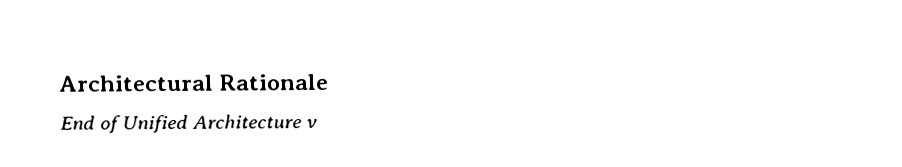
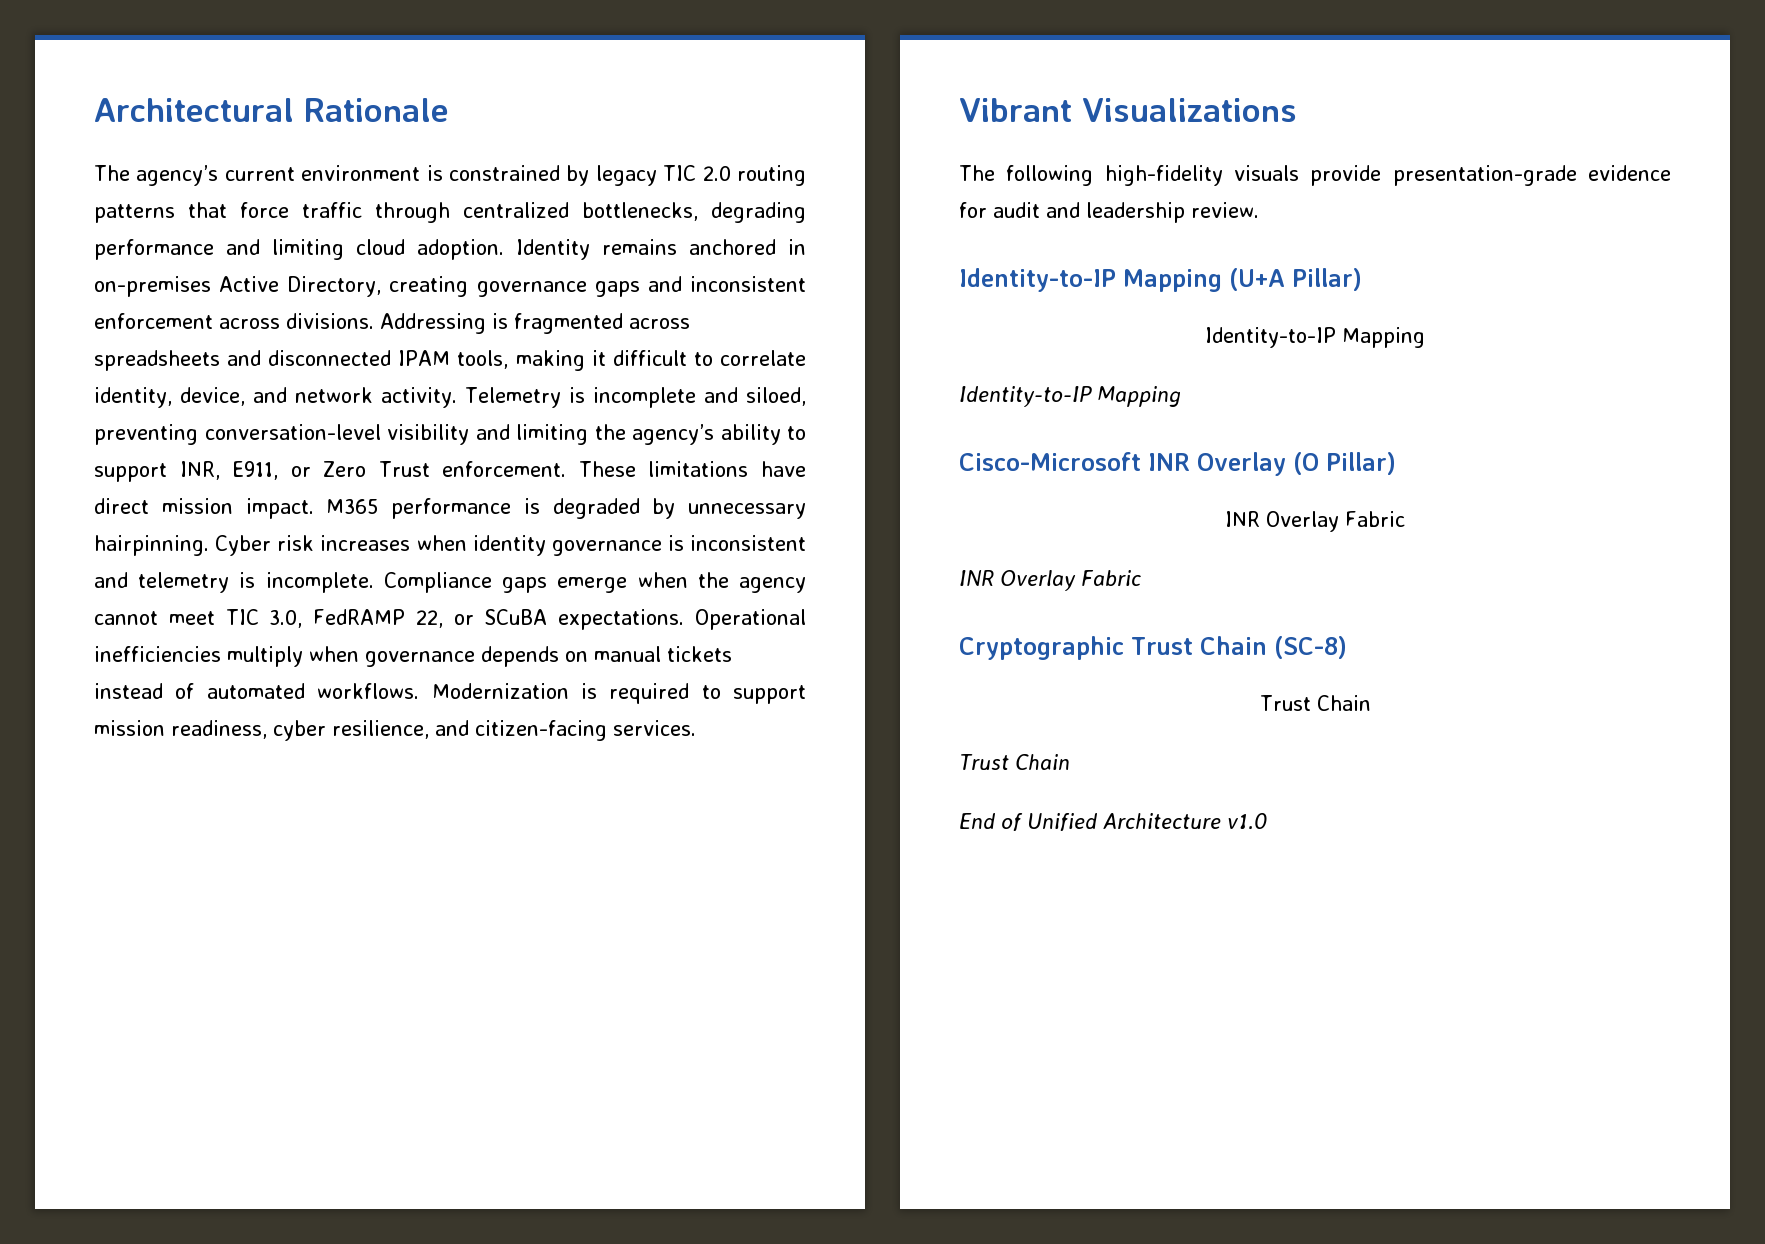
+ The agency’s current environment is constrained by legacy TIC 2.0 routing patterns that force traffic through centralized bottlenecks, degrading performance and limiting cloud adoption. Identity remains anchored in on-premises Active Directory, creating governance gaps and inconsistent enforcement across divisions. Addressing is fragmented across spreadsheets and disconnected IPAM tools, making it difficult to correlate identity, device, and network activity. Telemetry is incomplete and siloed, preventing conversation-level visibility and limiting the agency’s ability to support INR, E911, or Zero Trust enforcement. These limitations have direct mission impact. M365 performance is degraded by unnecessary hairpinning. Cyber risk increases when identity governance is inconsistent and telemetry is incomplete. Compliance gaps emerge when the agency cannot meet TIC 3.0, FedRAMP 22, or SCuBA expectations. Operational inefficiencies multiply when governance depends on manual tickets instead of automated workflows. Modernization is required to support mission readiness, cyber resilience, and citizen-facing services.
+ Vibrant Visualizations
+ The following high-fidelity visuals provide presentation-grade evidence for audit and leadership review.
+ Identity-to-IP Mapping (U+A Pillar)
+ Identity-to-IP Mapping
+ Identity-to-IP Mapping
+ Cisco-Microsoft INR Overlay (O Pillar)
+ INR Overlay Fabric
+ INR Overlay Fabric
+ Cryptographic Trust Chain (SC-8)
+ Trust Chain
+ Trust Chain
- End of Unified Architecture v
+ End of Unified Architecture v1.0

